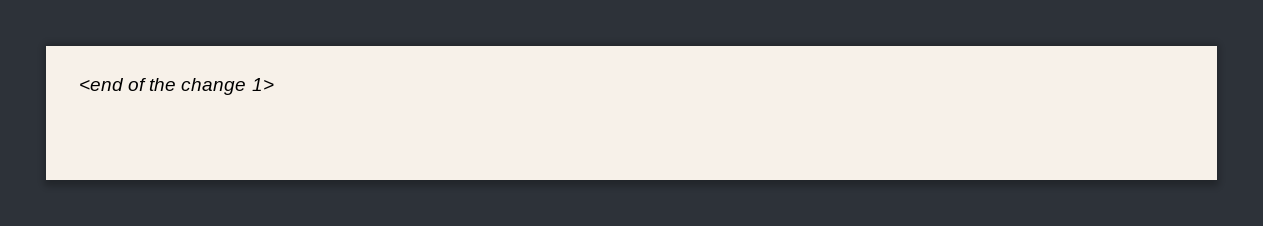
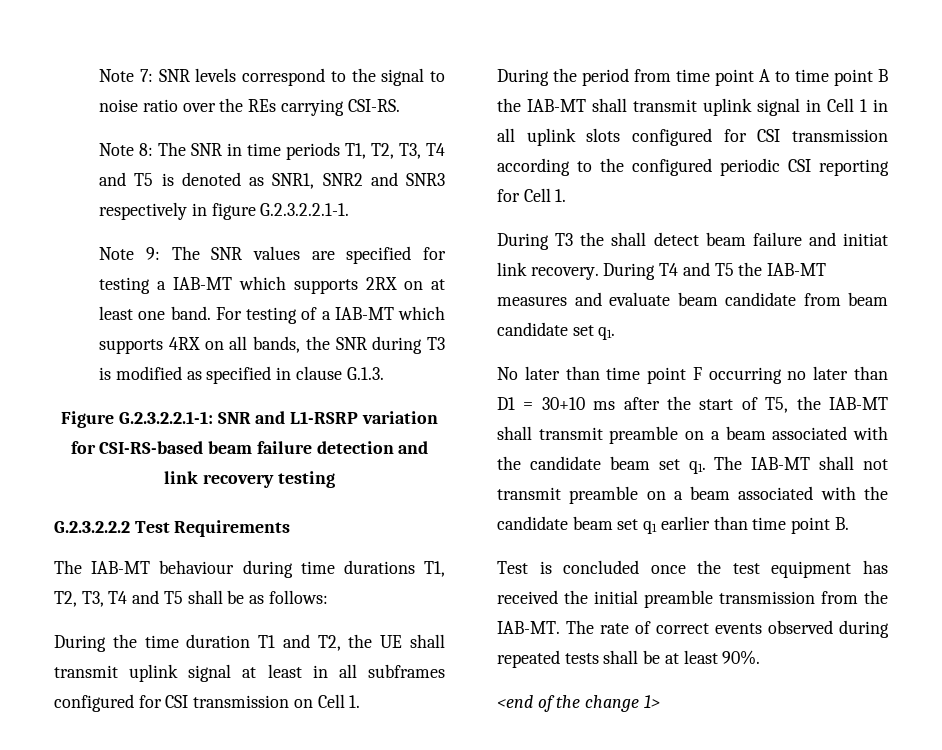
+ Note 7: SNR levels correspond to the signal to noise ratio over the REs carrying CSI-RS.
+ Note 8: The SNR in time periods T1, T2, T3, T4 and T5 is denoted as SNR1, SNR2 and SNR3 respectively in figure G.2.3.2.2.1-1.
+ Note 9: The SNR values are specified for testing a IAB-MT which supports 2RX on at least one band. For testing of a IAB-MT which supports 4RX on all bands, the SNR during T3 is modified as specified in clause G.1.3.
+ Figure G.2.3.2.2.1-1: SNR and L1-RSRP variation for CSI-RS-based beam failure detection and link recovery testing
+ G.2.3.2.2.2 Test Requirements
+ The IAB-MT behaviour during time durations T1, T2, T3, T4 and T5 shall be as follows:
+ During the time duration T1 and T2, the UE shall transmit uplink signal at least in all subframes configured for CSI transmission on Cell 1.
+ During the period from time point A to time point B the IAB-MT shall transmit uplink signal in Cell 1 in all uplink slots configured for CSI transmission according to the configured periodic CSI reporting for Cell 1.
+ During T3 the shall detect beam failure and initiat link recovery. During T4 and T5 the IAB-MT measures and evaluate beam candidate from beam candidate set q1.
+ No later than time point F occurring no later than D1 = 30+10 ms after the start of T5, the IAB-MT shall transmit preamble on a beam associated with the candidate beam set q1. The IAB-MT shall not transmit preamble on a beam associated with the candidate beam set q1 earlier than time point B.
+ Test is concluded once the test equipment has received the initial preamble transmission from the IAB-MT. The rate of correct events observed during repeated tests shall be at least 90%.

